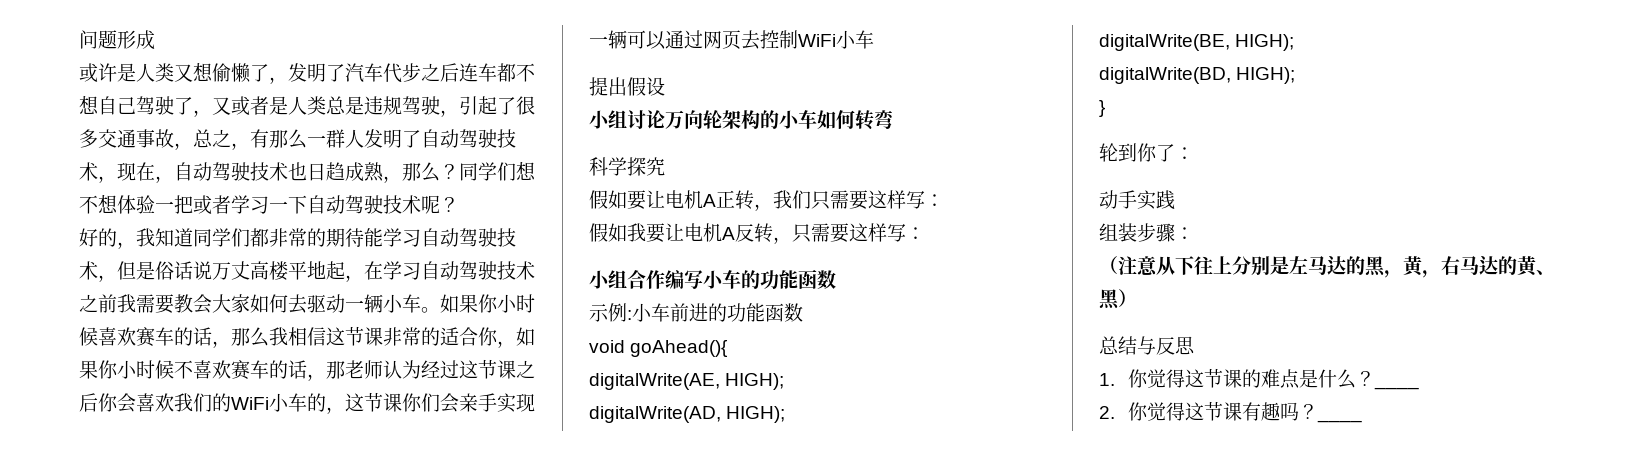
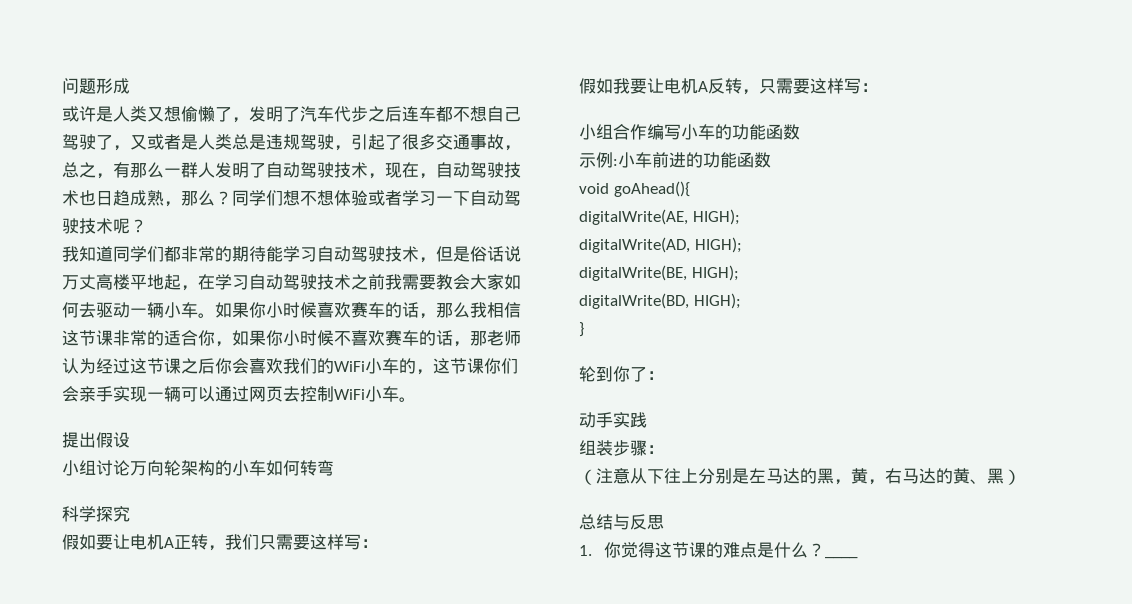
- 同学们想不想体验一把或者学习一下自动驾驶技术呢？
+ 同学们想不想体验或者学习一下自动驾驶技术呢？
- 好的，我知道同学们都非常的期待能学习自动驾驶技术，但是俗话说万丈高楼平地起，在学习自动驾驶技术之前我需要教会大家如何去驱动一辆小车。
+ 我知道同学们都非常的期待能学习自动驾驶技术，但是俗话说万丈高楼平地起，在学习自动驾驶技术之前我需要教会大家如何去驱动一辆小车。
- 如果你小时候喜欢赛车的话，那么我相信这节课非常的适合你，如果你小时候不喜欢赛车的话，那老师认为经过这节课之后你会喜欢我们的WiFi小车的，这节课你们会亲手实现一辆可以通过网页去控制WiFi小车
+ 如果你小时候喜欢赛车的话，那么我相信这节课非常的适合你，如果你小时候不喜欢赛车的话，那老师认为经过这节课之后你会喜欢我们的WiFi小车的，这节课你们会亲手实现一辆可以通过网页去控制WiFi小车。
- 2.你觉得这节课有趣吗？____

